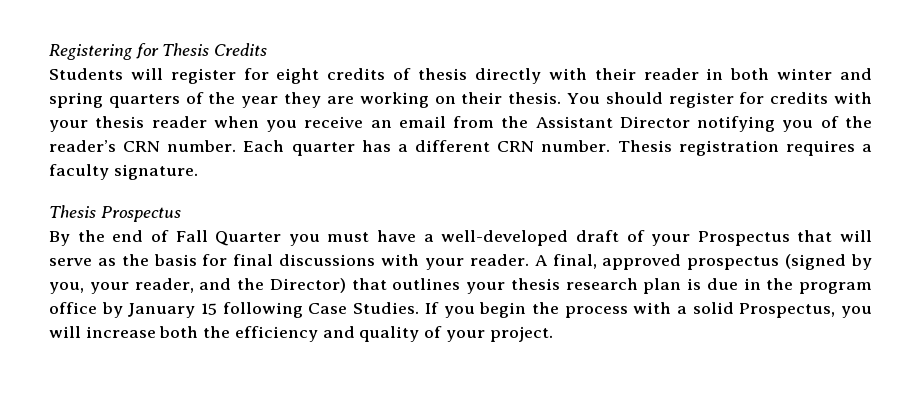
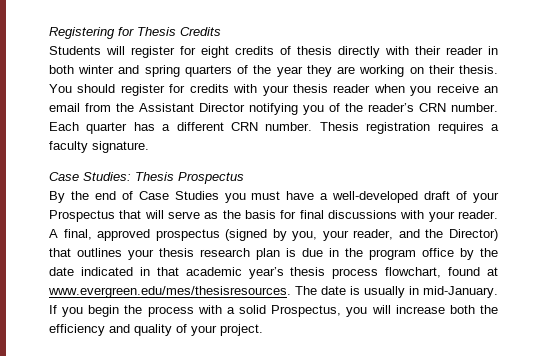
- Thesis Prospectus
+ Case Studies: Thesis Prospectus
- By the end of Fall Quarter you must have a well-developed draft of your Prospectus that will serve as the basis for final discussions with your reader.
+ By the end of Case Studies you must have a well-developed draft of your Prospectus that will serve as the basis for final discussions with your reader.
- A final, approved prospectus (signed by you, your reader, and the Director) that outlines your thesis research plan is due in the program office by January 15 following Case Studies.
+ A final, approved prospectus (signed by you, your reader, and the Director) that outlines your thesis research plan is due in the program office by the date indicated in that academic year’s thesis process flowchart, found at www.evergreen.edu/mes/thesisresources. The date is usually in mid-January.

